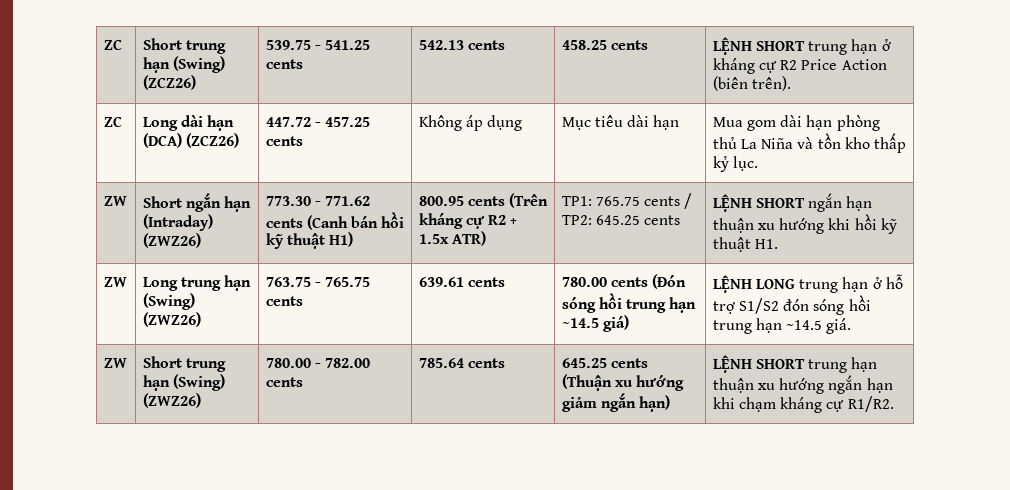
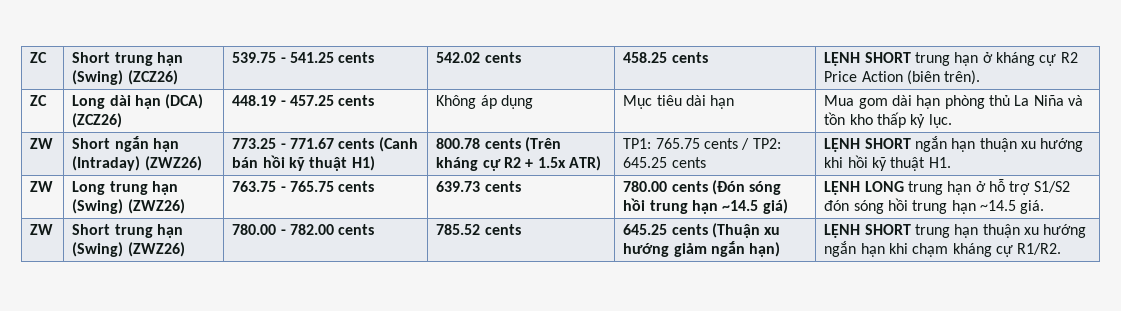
- ZC | Short trung hạn (Swing) (ZCZ26) | 539.75 - 541.25 cents | 542.13 cents | 458.25 cents | LỆNH SHORT trung hạn ở kháng cự R2 Price Action (biên trên).
+ ZC | Short trung hạn (Swing) (ZCZ26) | 539.75 - 541.25 cents | 542.02 cents | 458.25 cents | LỆNH SHORT trung hạn ở kháng cự R2 Price Action (biên trên).
- ZC | Long dài hạn (DCA) (ZCZ26) | 447.72 - 457.25 cents | Không áp dụng | Mục tiêu dài hạn | Mua gom dài hạn phòng thủ La Niña và tồn kho thấp kỷ lục.
+ ZC | Long dài hạn (DCA) (ZCZ26) | 448.19 - 457.25 cents | Không áp dụng | Mục tiêu dài hạn | Mua gom dài hạn phòng thủ La Niña và tồn kho thấp kỷ lục.
- 773.30 - 771.62 cents (Canh bán hồi kỹ thuật H1)
+ 773.25 - 771.67 cents (Canh bán hồi kỹ thuật H1)
- 800.95 cents (Trên kháng cự R2 + 1.5x ATR)
+ 800.78 cents (Trên kháng cự R2 + 1.5x ATR)
- ZW | Long trung hạn (Swing) (ZWZ26) | 763.75 - 765.75 cents | 639.61 cents | 780.00 cents (Đón sóng hồi trung hạn ~14.5 giá) | LỆNH LONG trung hạn ở hỗ trợ S1/S2 đón sóng hồi trung hạn ~14.5 giá.
+ ZW | Long trung hạn (Swing) (ZWZ26) | 763.75 - 765.75 cents | 639.73 cents | 780.00 cents (Đón sóng hồi trung hạn ~14.5 giá) | LỆNH LONG trung hạn ở hỗ trợ S1/S2 đón sóng hồi trung hạn ~14.5 giá.
- ZW | Short trung hạn (Swing) (ZWZ26) | 780.00 - 782.00 cents | 785.64 cents | 645.25 cents (Thuận xu hướng giảm ngắn hạn) | LỆNH SHORT trung hạn thuận xu hướng ngắn hạn khi chạm kháng cự R1/R2.
+ ZW | Short trung hạn (Swing) (ZWZ26) | 780.00 - 782.00 cents | 785.52 cents | 645.25 cents (Thuận xu hướng giảm ngắn hạn) | LỆNH SHORT trung hạn thuận xu hướng ngắn hạn khi chạm kháng cự R1/R2.

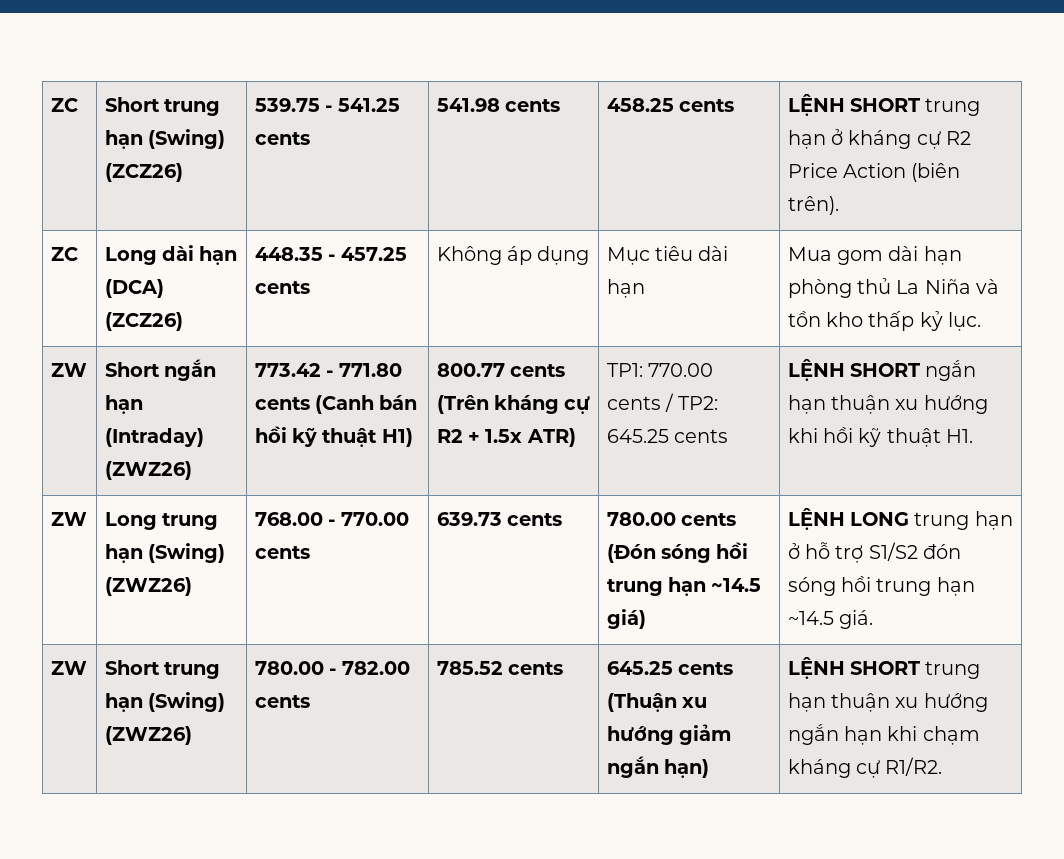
- ZC | Short trung hạn (Swing) (ZCZ26) | 539.75 - 541.25 cents | 542.02 cents | 458.25 cents | LỆNH SHORT trung hạn ở kháng cự R2 Price Action (biên trên).
+ ZC | Short trung hạn (Swing) (ZCZ26) | 539.75 - 541.25 cents | 541.98 cents | 458.25 cents | LỆNH SHORT trung hạn ở kháng cự R2 Price Action (biên trên).
- ZC | Long dài hạn (DCA) (ZCZ26) | 448.19 - 457.25 cents | Không áp dụng | Mục tiêu dài hạn | Mua gom dài hạn phòng thủ La Niña và tồn kho thấp kỷ lục.
+ ZC | Long dài hạn (DCA) (ZCZ26) | 448.35 - 457.25 cents | Không áp dụng | Mục tiêu dài hạn | Mua gom dài hạn phòng thủ La Niña và tồn kho thấp kỷ lục.
- 773.25 - 771.67 cents (Canh bán hồi kỹ thuật H1)
+ 773.42 - 771.80 cents (Canh bán hồi kỹ thuật H1)
- 800.78 cents (Trên kháng cự R2 + 1.5x ATR)
+ 800.77 cents (Trên kháng cự R2 + 1.5x ATR)
- TP1: 765.75 cents / TP2: 645.25 cents
+ TP1: 770.00 cents / TP2: 645.25 cents
- ZW | Long trung hạn (Swing) (ZWZ26) | 763.75 - 765.75 cents | 639.73 cents | 780.00 cents (Đón sóng hồi trung hạn ~14.5 giá) | LỆNH LONG trung hạn ở hỗ trợ S1/S2 đón sóng hồi trung hạn ~14.5 giá.
+ ZW | Long trung hạn (Swing) (ZWZ26) | 768.00 - 770.00 cents | 639.73 cents | 780.00 cents (Đón sóng hồi trung hạn ~14.5 giá) | LỆNH LONG trung hạn ở hỗ trợ S1/S2 đón sóng hồi trung hạn ~14.5 giá.

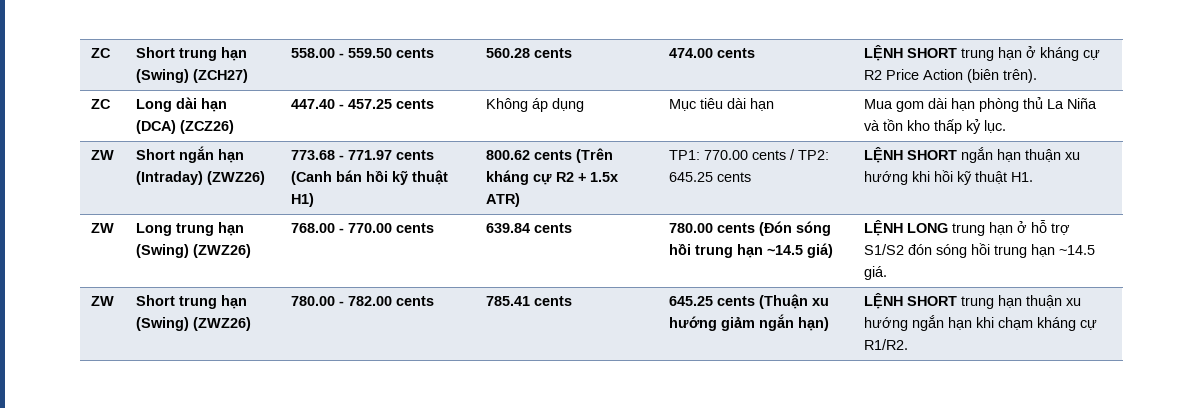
- ZC | Short trung hạn (Swing) (ZCZ26) | 539.75 - 541.25 cents | 541.98 cents | 458.25 cents | LỆNH SHORT trung hạn ở kháng cự R2 Price Action (biên trên).
+ ZC | Short trung hạn (Swing) (ZCH27) | 558.00 - 559.50 cents | 560.28 cents | 474.00 cents | LỆNH SHORT trung hạn ở kháng cự R2 Price Action (biên trên).
- ZC | Long dài hạn (DCA) (ZCZ26) | 448.35 - 457.25 cents | Không áp dụng | Mục tiêu dài hạn | Mua gom dài hạn phòng thủ La Niña và tồn kho thấp kỷ lục.
+ ZC | Long dài hạn (DCA) (ZCZ26) | 447.40 - 457.25 cents | Không áp dụng | Mục tiêu dài hạn | Mua gom dài hạn phòng thủ La Niña và tồn kho thấp kỷ lục.
- 773.42 - 771.80 cents (Canh bán hồi kỹ thuật H1)
+ 773.68 - 771.97 cents (Canh bán hồi kỹ thuật H1)
- 800.77 cents (Trên kháng cự R2 + 1.5x ATR)
+ 800.62 cents (Trên kháng cự R2 + 1.5x ATR)
- ZW | Long trung hạn (Swing) (ZWZ26) | 768.00 - 770.00 cents | 639.73 cents | 780.00 cents (Đón sóng hồi trung hạn ~14.5 giá) | LỆNH LONG trung hạn ở hỗ trợ S1/S2 đón sóng hồi trung hạn ~14.5 giá.
+ ZW | Long trung hạn (Swing) (ZWZ26) | 768.00 - 770.00 cents | 639.84 cents | 780.00 cents (Đón sóng hồi trung hạn ~14.5 giá) | LỆNH LONG trung hạn ở hỗ trợ S1/S2 đón sóng hồi trung hạn ~14.5 giá.
- ZW | Short trung hạn (Swing) (ZWZ26) | 780.00 - 782.00 cents | 785.52 cents | 645.25 cents (Thuận xu hướng giảm ngắn hạn) | LỆNH SHORT trung hạn thuận xu hướng ngắn hạn khi chạm kháng cự R1/R2.
+ ZW | Short trung hạn (Swing) (ZWZ26) | 780.00 - 782.00 cents | 785.41 cents | 645.25 cents (Thuận xu hướng giảm ngắn hạn) | LỆNH SHORT trung hạn thuận xu hướng ngắn hạn khi chạm kháng cự R1/R2.

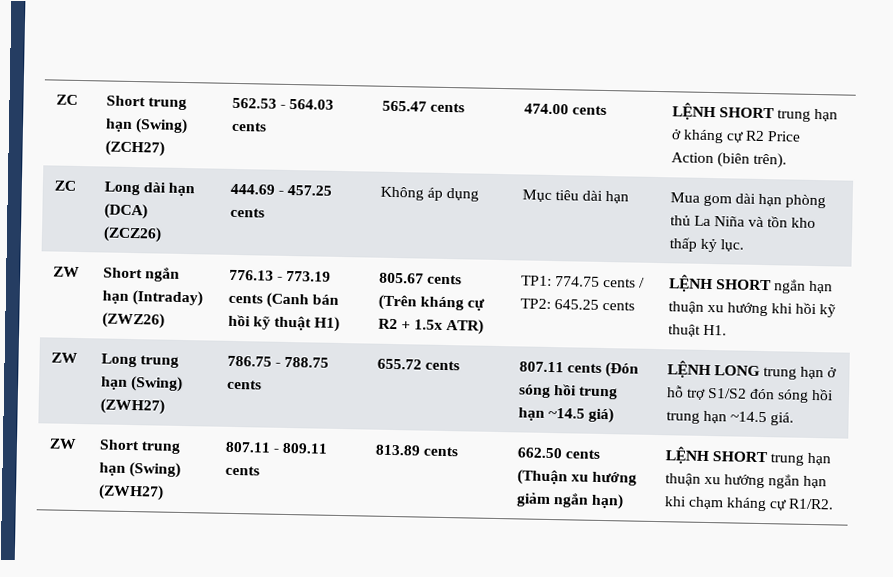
- ZC | Short trung hạn (Swing) (ZCH27) | 558.00 - 559.50 cents | 560.28 cents | 474.00 cents | LỆNH SHORT trung hạn ở kháng cự R2 Price Action (biên trên).
+ ZC | Short trung hạn (Swing) (ZCH27) | 562.53 - 564.03 cents | 565.47 cents | 474.00 cents | LỆNH SHORT trung hạn ở kháng cự R2 Price Action (biên trên).
- ZC | Long dài hạn (DCA) (ZCZ26) | 447.40 - 457.25 cents | Không áp dụng | Mục tiêu dài hạn | Mua gom dài hạn phòng thủ La Niña và tồn kho thấp kỷ lục.
+ ZC | Long dài hạn (DCA) (ZCZ26) | 444.69 - 457.25 cents | Không áp dụng | Mục tiêu dài hạn | Mua gom dài hạn phòng thủ La Niña và tồn kho thấp kỷ lục.
- 773.68 - 771.97 cents (Canh bán hồi kỹ thuật H1)
+ 776.13 - 773.19 cents (Canh bán hồi kỹ thuật H1)
- 800.62 cents (Trên kháng cự R2 + 1.5x ATR)
+ 805.67 cents (Trên kháng cự R2 + 1.5x ATR)
- TP1: 770.00 cents / TP2: 645.25 cents
+ TP1: 774.75 cents / TP2: 645.25 cents
- ZW | Long trung hạn (Swing) (ZWZ26) | 768.00 - 770.00 cents | 639.84 cents | 780.00 cents (Đón sóng hồi trung hạn ~14.5 giá) | LỆNH LONG trung hạn ở hỗ trợ S1/S2 đón sóng hồi trung hạn ~14.5 giá.
+ ZW | Long trung hạn (Swing) (ZWH27) | 786.75 - 788.75 cents | 655.72 cents | 807.11 cents (Đón sóng hồi trung hạn ~14.5 giá) | LỆNH LONG trung hạn ở hỗ trợ S1/S2 đón sóng hồi trung hạn ~14.5 giá.
- ZW | Short trung hạn (Swing) (ZWZ26) | 780.00 - 782.00 cents | 785.41 cents | 645.25 cents (Thuận xu hướng giảm ngắn hạn) | LỆNH SHORT trung hạn thuận xu hướng ngắn hạn khi chạm kháng cự R1/R2.
+ ZW | Short trung hạn (Swing) (ZWH27) | 807.11 - 809.11 cents | 813.89 cents | 662.50 cents (Thuận xu hướng giảm ngắn hạn) | LỆNH SHORT trung hạn thuận xu hướng ngắn hạn khi chạm kháng cự R1/R2.

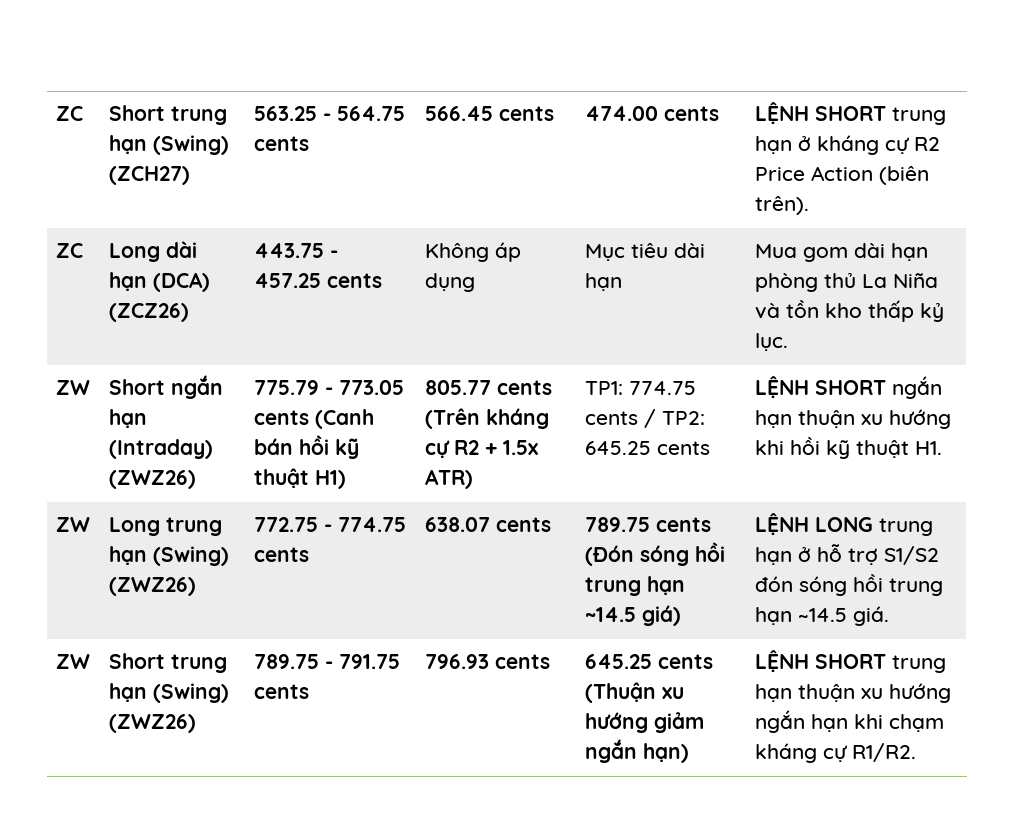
- ZC | Short trung hạn (Swing) (ZCH27) | 562.53 - 564.03 cents | 565.47 cents | 474.00 cents | LỆNH SHORT trung hạn ở kháng cự R2 Price Action (biên trên).
+ ZC | Short trung hạn (Swing) (ZCH27) | 563.25 - 564.75 cents | 566.45 cents | 474.00 cents | LỆNH SHORT trung hạn ở kháng cự R2 Price Action (biên trên).
- ZC | Long dài hạn (DCA) (ZCZ26) | 444.69 - 457.25 cents | Không áp dụng | Mục tiêu dài hạn | Mua gom dài hạn phòng thủ La Niña và tồn kho thấp kỷ lục.
+ ZC | Long dài hạn (DCA) (ZCZ26) | 443.75 - 457.25 cents | Không áp dụng | Mục tiêu dài hạn | Mua gom dài hạn phòng thủ La Niña và tồn kho thấp kỷ lục.
- 776.13 - 773.19 cents (Canh bán hồi kỹ thuật H1)
+ 775.79 - 773.05 cents (Canh bán hồi kỹ thuật H1)
- 805.67 cents (Trên kháng cự R2 + 1.5x ATR)
+ 805.77 cents (Trên kháng cự R2 + 1.5x ATR)
- ZW | Long trung hạn (Swing) (ZWH27) | 786.75 - 788.75 cents | 655.72 cents | 807.11 cents (Đón sóng hồi trung hạn ~14.5 giá) | LỆNH LONG trung hạn ở hỗ trợ S1/S2 đón sóng hồi trung hạn ~14.5 giá.
+ ZW | Long trung hạn (Swing) (ZWZ26) | 772.75 - 774.75 cents | 638.07 cents | 789.75 cents (Đón sóng hồi trung hạn ~14.5 giá) | LỆNH LONG trung hạn ở hỗ trợ S1/S2 đón sóng hồi trung hạn ~14.5 giá.
- ZW | Short trung hạn (Swing) (ZWH27) | 807.11 - 809.11 cents | 813.89 cents | 662.50 cents (Thuận xu hướng giảm ngắn hạn) | LỆNH SHORT trung hạn thuận xu hướng ngắn hạn khi chạm kháng cự R1/R2.
+ ZW | Short trung hạn (Swing) (ZWZ26) | 789.75 - 791.75 cents | 796.93 cents | 645.25 cents (Thuận xu hướng giảm ngắn hạn) | LỆNH SHORT trung hạn thuận xu hướng ngắn hạn khi chạm kháng cự R1/R2.

